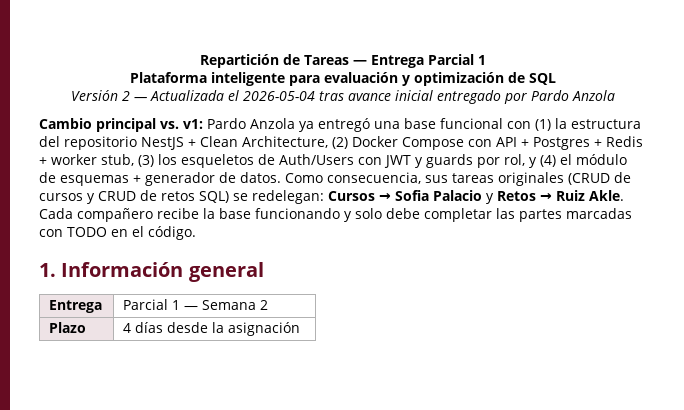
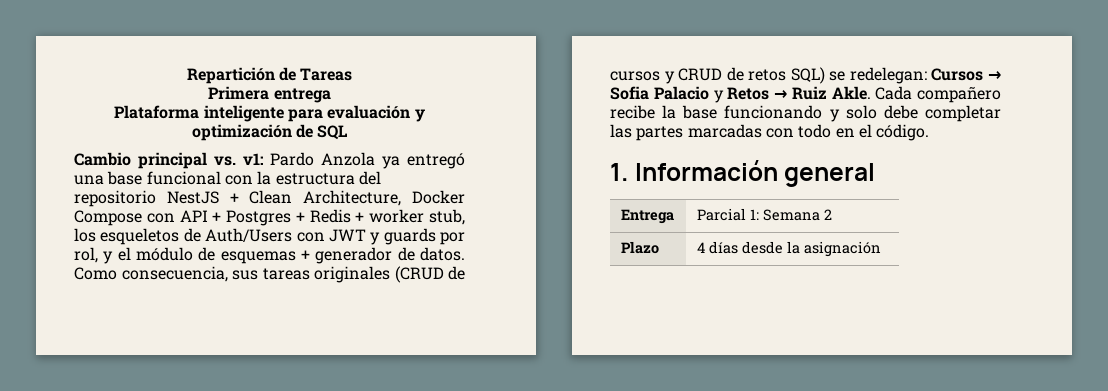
- Repartición de Tareas — Entrega Parcial 1
+ Repartición de Tareas
+ Primera entrega
- Versión 2 — Actualizada el 2026-05-04 tras avance inicial entregado por Pardo Anzola
- Cambio principal vs. v1: Pardo Anzola ya entregó una base funcional con (1) la estructura del repositorio NestJS + Clean Architecture, (2) Docker Compose con API + Postgres + Redis + worker stub, (3) los esqueletos de Auth/Users con JWT y guards por rol, y (4) el módulo de esquemas + generador de datos.
+ Cambio principal vs. v1: Pardo Anzola ya entregó una base funcional con la estructura del repositorio NestJS + Clean Architecture, Docker Compose con API + Postgres + Redis + worker stub, los esqueletos de Auth/Users con JWT y guards por rol, y el módulo de esquemas + generador de datos.
- Cada compañero recibe la base funcionando y solo debe completar las partes marcadas con TODO en el código.
+ Cada compañero recibe la base funcionando y solo debe completar las partes marcadas con todo en el código.
- Entrega | Parcial 1 — Semana 2
+ Entrega | Parcial 1: Semana 2

